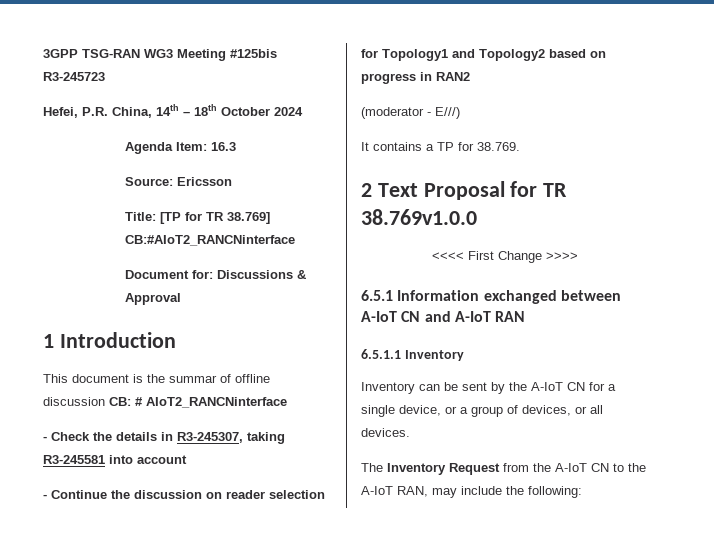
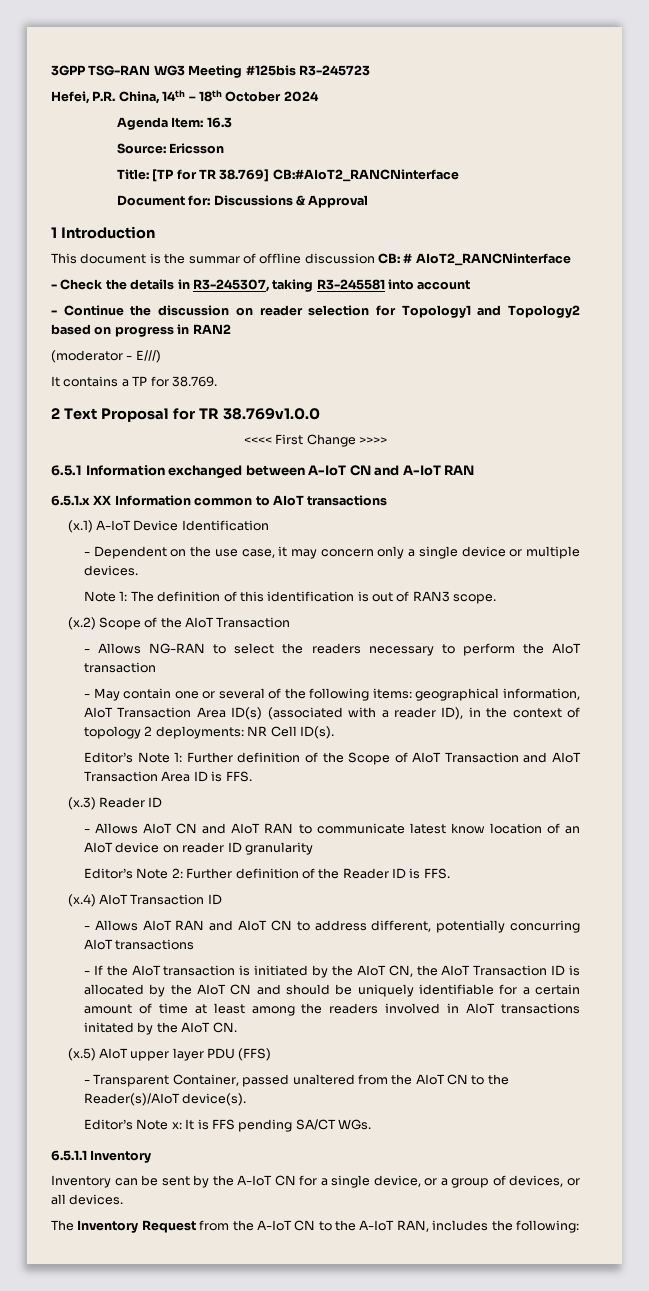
+ 6.5.1.x XX Information common to AIoT transactions
+ (x.1) A-IoT Device Identification
+ - Dependent on the use case, it may concern only a single device or multiple devices.
+ Note 1: The definition of this identification is out of RAN3 scope.
+ (x.2) Scope of the AIoT Transaction
+ - Allows NG-RAN to select the readers necessary to perform the AIoT transaction
+ - May contain one or several of the following items: geographical information, AIoT Transaction Area ID(s) (associated with a reader ID), in the context of topology 2 deployments: NR Cell ID(s).
+ Editor’s Note 1: Further definition of the Scope of AIoT Transaction and AIoT Transaction Area ID is FFS.
+ (x.3) Reader ID
+ - Allows AIoT CN and AIoT RAN to communicate latest know location of an AIoT device on reader ID granularity
+ Editor’s Note 2: Further definition of the Reader ID is FFS.
+ (x.4) AIoT Transaction ID
+ - Allows AIoT RAN and AIoT CN to address different, potentially concurring AIoT transactions
+ - If the AIoT transaction is initiated by the AIoT CN, the AIoT Transaction ID is allocated by the AIoT CN and should be uniquely identifiable for a certain amount of time at least among the readers involved in AIoT transactions initated by the AIoT CN.
+ (x.5) AIoT upper layer PDU (FFS)
+ - Transparent Container, passed unaltered from the AIoT CN to the Reader(s)/AIoT device(s).
+ Editor’s Note x: It is FFS pending SA/CT WGs.
- The Inventory Request from the A-IoT CN to the A-IoT RAN, may include the following:
+ The Inventory Request from the A-IoT CN to the A-IoT RAN, includes the following:

